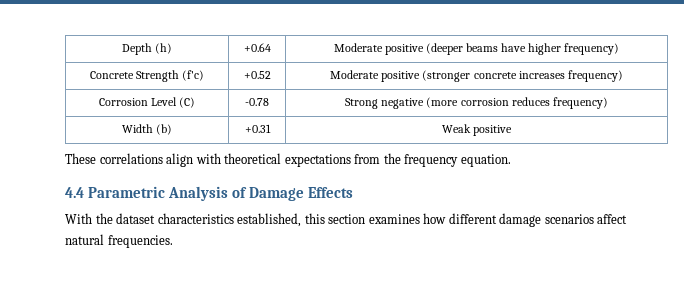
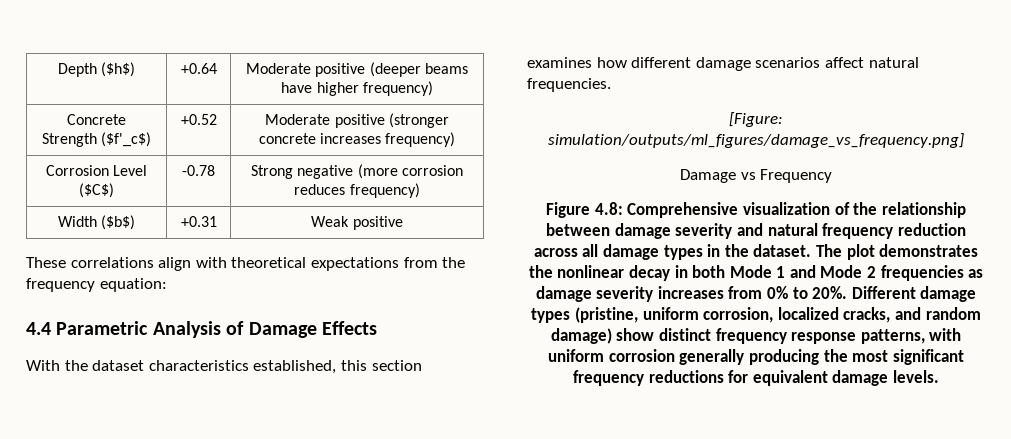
- Depth (h) | +0.64 | Moderate positive (deeper beams have higher frequency)
+ Depth ($h$) | +0.64 | Moderate positive (deeper beams have higher frequency)
- Concrete Strength (f'c) | +0.52 | Moderate positive (stronger concrete increases frequency)
+ Concrete Strength ($f'_c$) | +0.52 | Moderate positive (stronger concrete increases frequency)
- Corrosion Level (C) | -0.78 | Strong negative (more corrosion reduces frequency)
+ Corrosion Level ($C$) | -0.78 | Strong negative (more corrosion reduces frequency)
- Width (b) | +0.31 | Weak positive
+ Width ($b$) | +0.31 | Weak positive
- These correlations align with theoretical expectations from the frequency equation.
+ These correlations align with theoretical expectations from the frequency equation:
+ [Figure: simulation/outputs/ml_figures/damage_vs_frequency.png]
+ Damage vs Frequency
+ Figure 4.8: Comprehensive visualization of the relationship between damage severity and natural frequency reduction across all damage types in the dataset. The plot demonstrates the nonlinear decay in both Mode 1 and Mode 2 frequencies as damage severity increases from 0% to 20%. Different damage types (pristine, uniform corrosion, localized cracks, and random damage) show distinct frequency response patterns, with uniform corrosion generally producing the most significant frequency reductions for equivalent damage levels.

